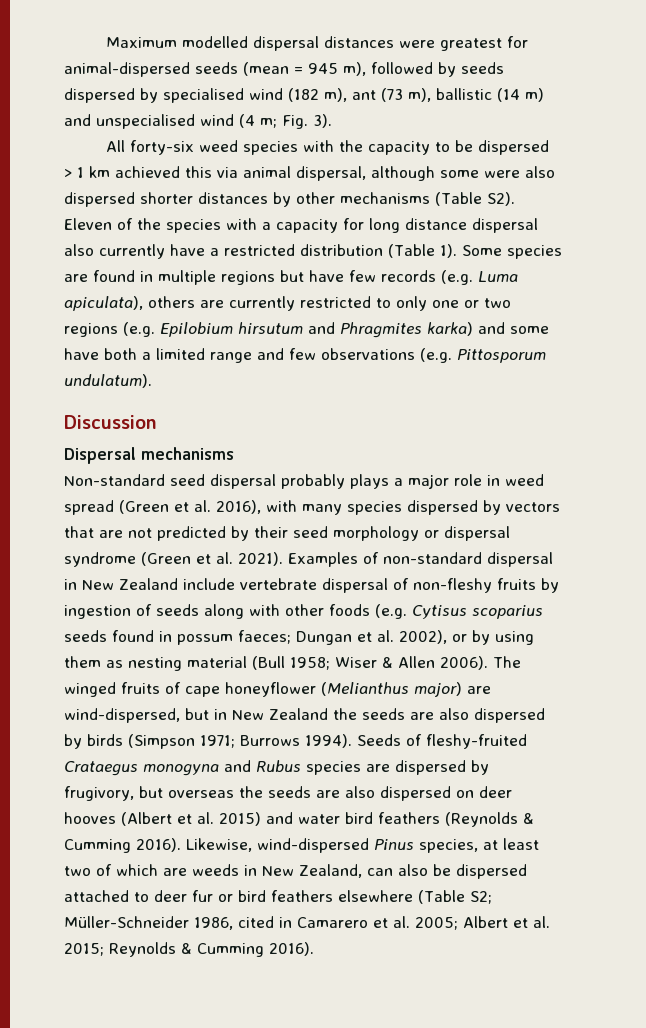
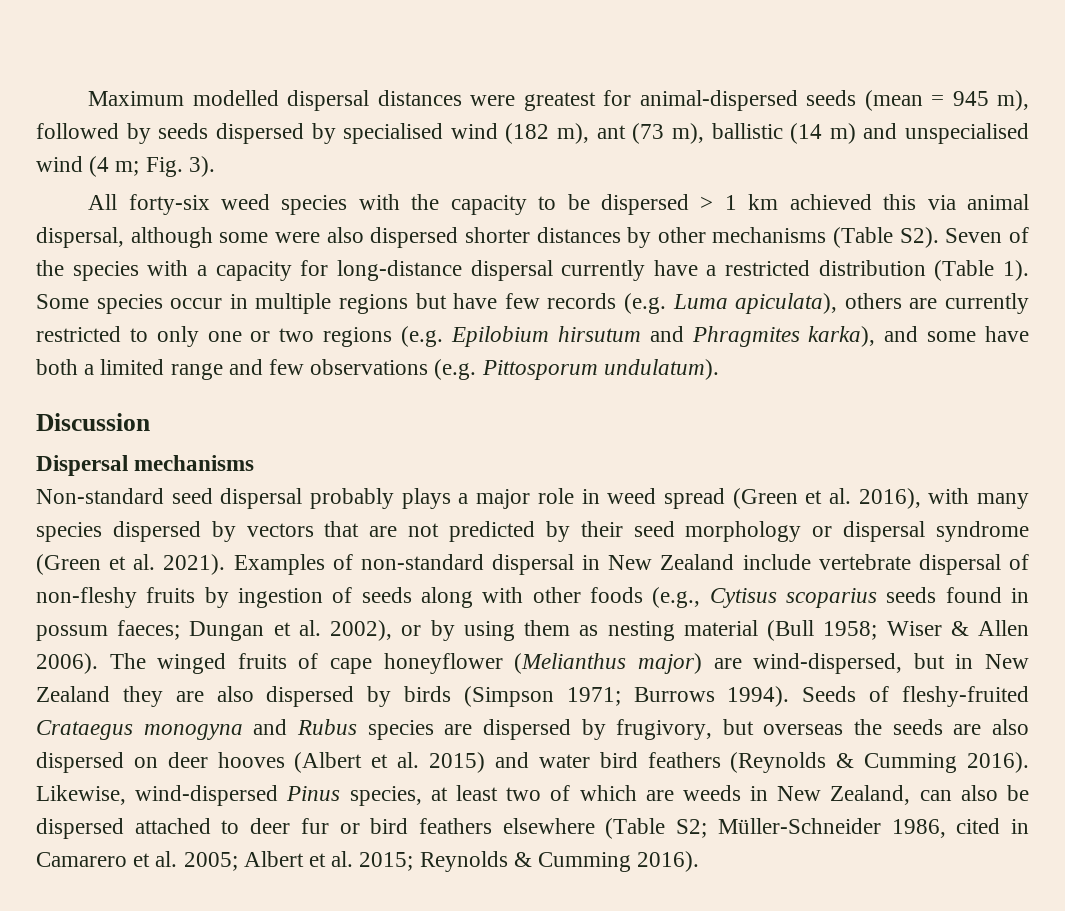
- All forty-six weed species with the capacity to be dispersed > 1 km achieved this via animal dispersal, although some were also dispersed shorter distances by other mechanisms (Table S2). Eleven of the species with a capacity for long distance dispersal also currently have a restricted distribution (Table 1).
+ All forty-six weed species with the capacity to be dispersed > 1 km achieved this via animal dispersal, although some were also dispersed shorter distances by other mechanisms (Table S2). Seven of the species with a capacity for long-distance dispersal currently have a restricted distribution (Table 1).
- Some species are found in multiple regions but have few records (e.g. Luma apiculata), others are currently restricted to only one or two regions (e.g. Epilobium hirsutum and Phragmites karka) and some have both a limited range and few observations (e.g. Pittosporum undulatum).
+ Some species occur in multiple regions but have few records (e.g. Luma apiculata), others are currently restricted to only one or two regions (e.g. Epilobium hirsutum and Phragmites karka), and some have both a limited range and few observations (e.g. Pittosporum undulatum).
- Examples of non-standard dispersal in New Zealand include vertebrate dispersal of non-fleshy fruits by ingestion of seeds along with other foods (e.g. Cytisus scoparius seeds found in possum faeces; Dungan et al. 2002), or by using them as nesting material (Bull 1958; Wiser & Allen 2006).
+ Examples of non-standard dispersal in New Zealand include vertebrate dispersal of non-fleshy fruits by ingestion of seeds along with other foods (e.g., Cytisus scoparius seeds found in possum faeces; Dungan et al. 2002), or by using them as nesting material (Bull 1958; Wiser & Allen 2006).
- The winged fruits of cape honeyflower (Melianthus major) are wind-dispersed, but in New Zealand the seeds are also dispersed by birds (Simpson 1971; Burrows 1994).
+ The winged fruits of cape honeyflower (Melianthus major) are wind-dispersed, but in New Zealand they are also dispersed by birds (Simpson 1971; Burrows 1994).

